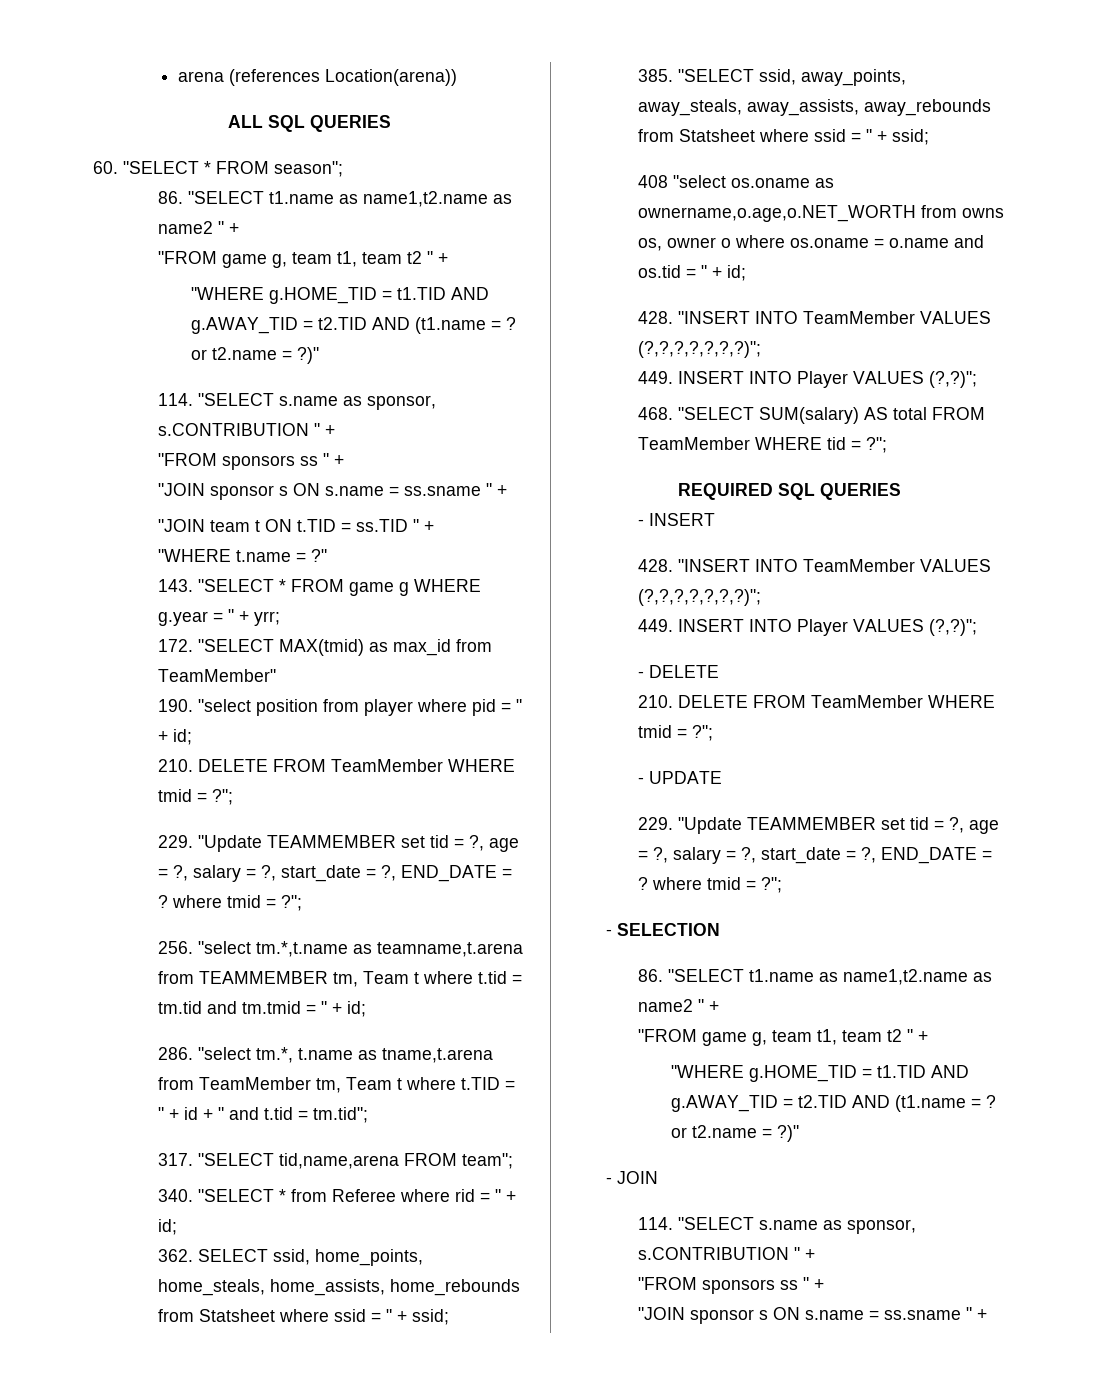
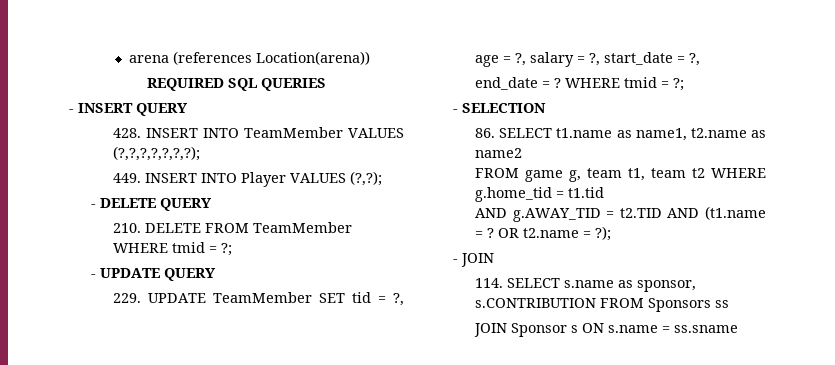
- ALL SQL QUERIES
- 60. "SELECT * FROM season";
- 86. "SELECT t1.name as name1,t2.name as name2 " +
- "FROM game g, team t1, team t2 " +
- "WHERE g.HOME_TID = t1.TID AND g.AWAY_TID = t2.TID AND (t1.name = ? or t2.name = ?)"
- 114. "SELECT s.name as sponsor, s.CONTRIBUTION " +
- "FROM sponsors ss " +
- "JOIN sponsor s ON s.name = ss.sname " +
- "JOIN team t ON t.TID = ss.TID " +
- "WHERE t.name = ?"
- 143. "SELECT * FROM game g WHERE g.year = " + yrr;
- 172. "SELECT MAX(tmid) as max_id from TeamMember"
- 190. "select position from player where pid = " + id;
- 210. DELETE FROM TeamMember WHERE tmid = ?";
- 229. "Update TEAMMEMBER set tid = ?, age = ?, salary = ?, start_date = ?, END_DATE = ? where tmid = ?";
- 256. "select tm.*,t.name as teamname,t.arena from TEAMMEMBER tm, Team t where t.tid = tm.tid and tm.tmid = " + id;
- 286. "select tm.*, t.name as tname,t.arena from TeamMember tm, Team t where t.TID = " + id + " and t.tid = tm.tid";
- 317. "SELECT tid,name,arena FROM team";
- 340. "SELECT * from Referee where rid = " + id;
- 362. SELECT ssid, home_points, home_steals, home_assists, home_rebounds from Statsheet where ssid = " + ssid;
- 385. "SELECT ssid, away_points, away_steals, away_assists, away_rebounds from Statsheet where ssid = " + ssid;
- 408 "select os.oname as ownername,o.age,o.NET_WORTH from owns os, owner o where os.oname = o.name and os.tid = " + id;
- 428. "INSERT INTO TeamMember VALUES (?,?,?,?,?,?,?)";
- 449. INSERT INTO Player VALUES (?,?)";
- 468. "SELECT SUM(salary) AS total FROM TeamMember WHERE tid = ?";
  REQUIRED SQL QUERIES
- - INSERT
- 428. "INSERT INTO TeamMember VALUES (?,?,?,?,?,?,?)";
- 449. INSERT INTO Player VALUES (?,?)";
- - DELETE
- 210. DELETE FROM TeamMember WHERE tmid = ?";
- - UPDATE
- 229. "Update TEAMMEMBER set tid = ?, age = ?, salary = ?, start_date = ?, END_DATE = ? where tmid = ?";
+ - INSERT QUERY
+ 428. INSERT INTO TeamMember VALUES (?,?,?,?,?,?,?);
+ 449. INSERT INTO Player VALUES (?,?);
+ - DELETE QUERY
+ 210. DELETE FROM TeamMember WHERE tmid = ?;
+ - UPDATE QUERY
+ 229. UPDATE TeamMember SET tid = ?, age = ?, salary = ?, start_date = ?,
+ end_date = ? WHERE tmid = ?;
  - SELECTION
- 86. "SELECT t1.name as name1,t2.name as name2 " +
- "FROM game g, team t1, team t2 " +
- "WHERE g.HOME_TID = t1.TID AND g.AWAY_TID = t2.TID AND (t1.name = ? or t2.name = ?)"
+ 86. SELECT t1.name as name1, t2.name as name2
+ FROM game g, team t1, team t2 WHERE g.home_tid = t1.tid
+ AND g.AWAY_TID = t2.TID AND (t1.name = ? OR t2.name = ?);
  - JOIN
- 114. "SELECT s.name as sponsor, s.CONTRIBUTION " +
- "FROM sponsors ss " +
- "JOIN sponsor s ON s.name = ss.sname " +
+ 114. SELECT s.name as sponsor, s.CONTRIBUTION FROM Sponsors ss
+ JOIN Sponsor s ON s.name = ss.sname

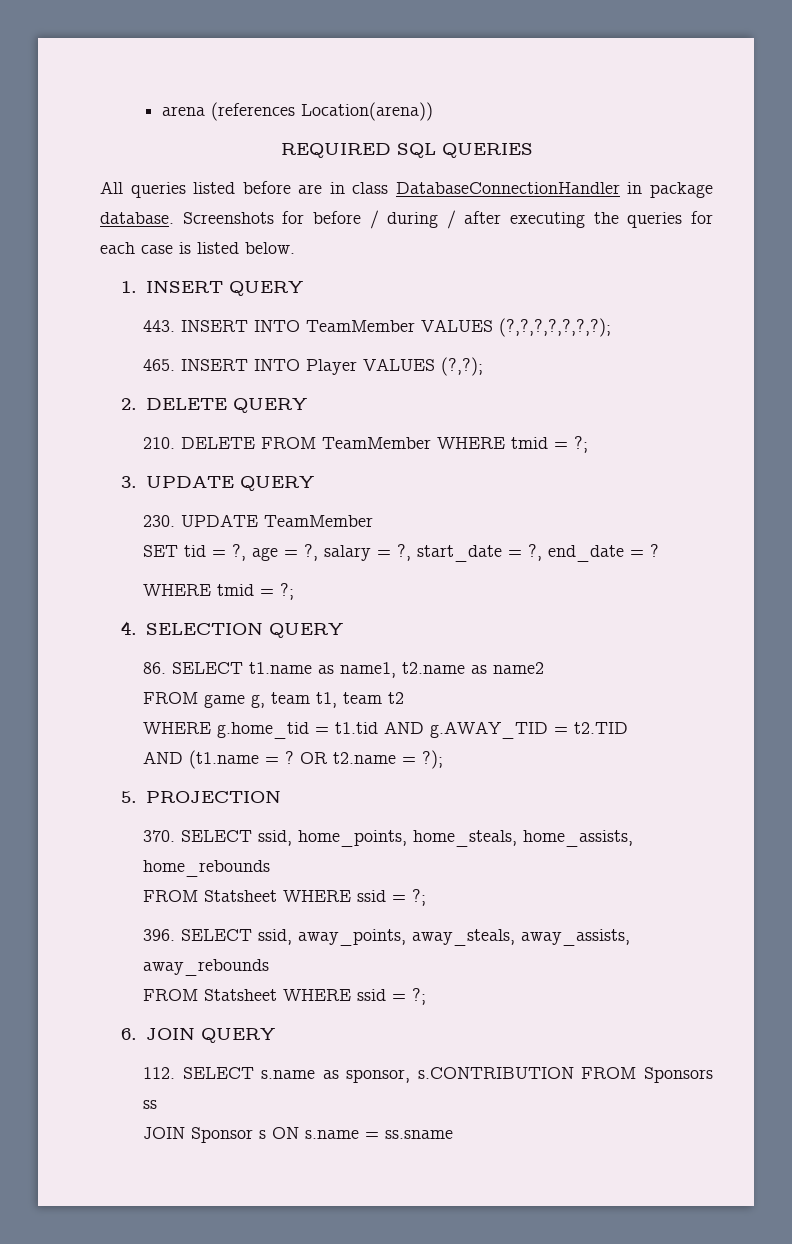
- - INSERT QUERY
+ All queries listed before are in class DatabaseConnectionHandler in package database. Screenshots for before / during / after executing the queries for each case is listed below.
+ 1. INSERT QUERY
- 428. INSERT INTO TeamMember VALUES (?,?,?,?,?,?,?);
+ 443. INSERT INTO TeamMember VALUES (?,?,?,?,?,?,?);
- 449. INSERT INTO Player VALUES (?,?);
+ 465. INSERT INTO Player VALUES (?,?);
- - DELETE QUERY
+ 2. DELETE QUERY
- - UPDATE QUERY
+ 3. UPDATE QUERY
- 229. UPDATE TeamMember SET tid = ?, age = ?, salary = ?, start_date = ?,
- end_date = ? WHERE tmid = ?;
- - SELECTION
+ 230. UPDATE TeamMember
+ SET tid = ?, age = ?, salary = ?, start_date = ?, end_date = ?
+ WHERE tmid = ?;
+ 4. SELECTION QUERY
- FROM game g, team t1, team t2 WHERE g.home_tid = t1.tid
- AND g.AWAY_TID = t2.TID AND (t1.name = ?
+ FROM game g, team t1, team t2
+ WHERE g.home_tid = t1.tid AND g.AWAY_TID = t2.TID
+ AND (t1.name = ?
- - JOIN
- 114. SELECT s.name as sponsor, s.CONTRIBUTION FROM Sponsors ss
+ 5. PROJECTION
+ 370. SELECT ssid, home_points, home_steals, home_assists, home_rebounds
+ FROM Statsheet WHERE ssid = ?;
+ 396. SELECT ssid, away_points, away_steals, away_assists, away_rebounds
+ FROM Statsheet WHERE ssid = ?;
+ 6. JOIN QUERY
+ 112. SELECT s.name as sponsor, s.CONTRIBUTION FROM Sponsors ss

